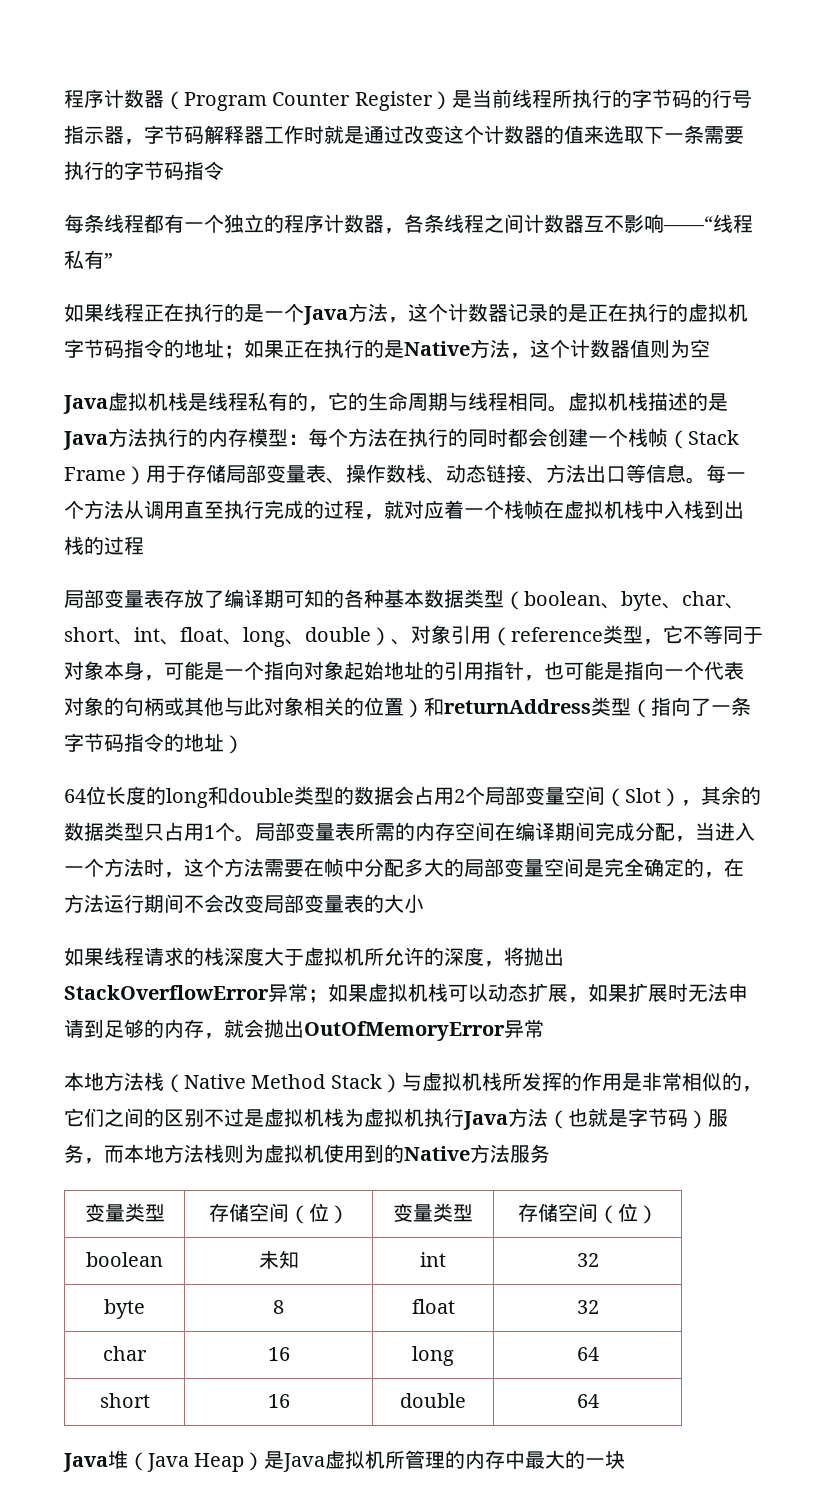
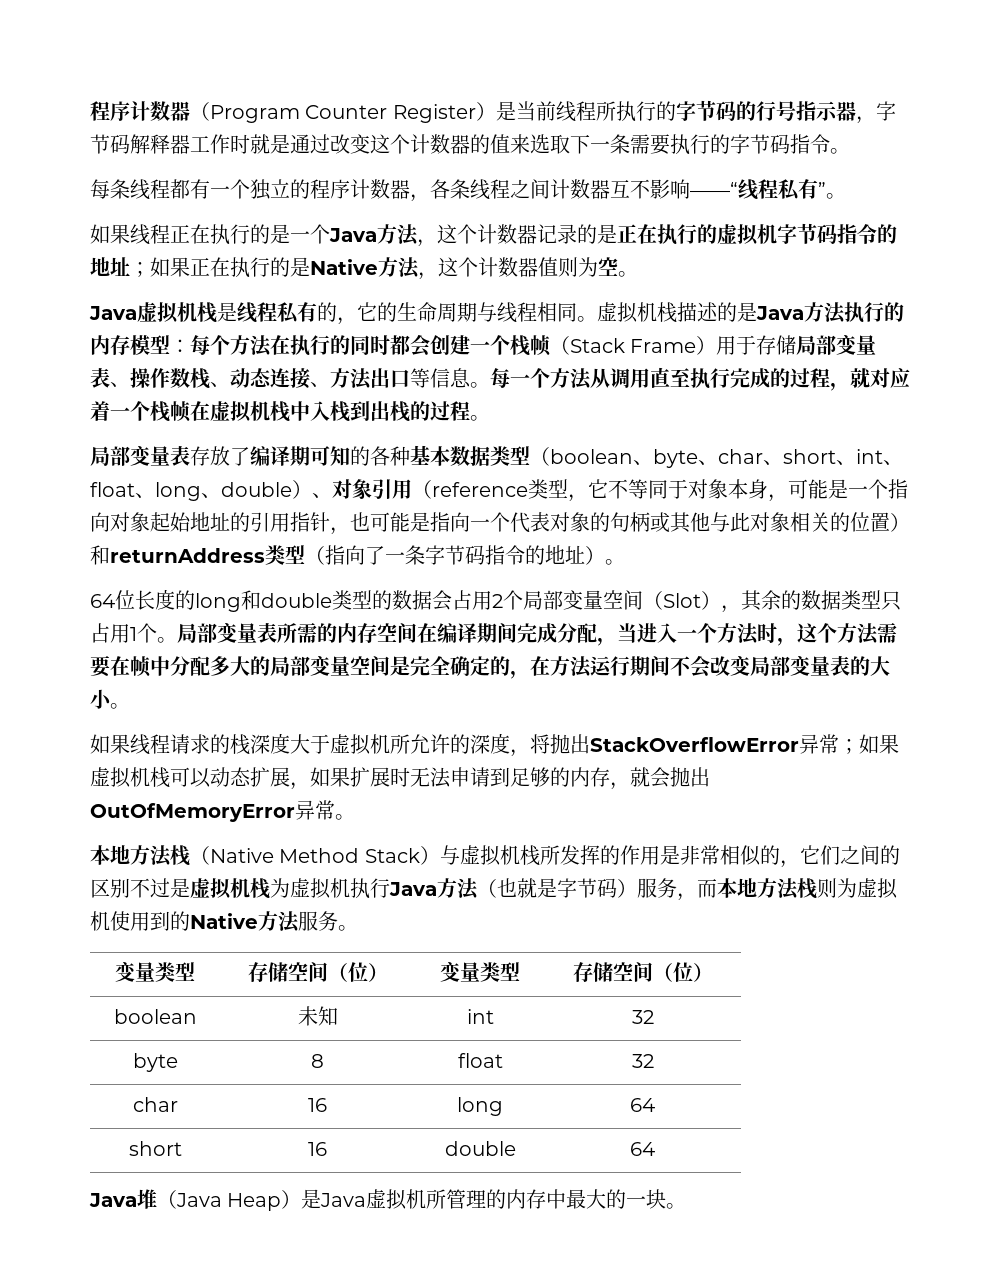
- 程序计数器（Program Counter Register）是当前线程所执行的字节码的行号指示器，字节码解释器工作时就是通过改变这个计数器的值来选取下一条需要执行的字节码指令
+ 程序计数器（Program Counter Register）是当前线程所执行的字节码的行号指示器，字节码解释器工作时就是通过改变这个计数器的值来选取下一条需要执行的字节码指令。
- 每条线程都有一个独立的程序计数器，各条线程之间计数器互不影响——“线程私有”
+ 每条线程都有一个独立的程序计数器，各条线程之间计数器互不影响——“线程私有”。
- 如果线程正在执行的是一个Java方法，这个计数器记录的是正在执行的虚拟机字节码指令的地址；如果正在执行的是Native方法，这个计数器值则为空
+ 如果线程正在执行的是一个Java方法，这个计数器记录的是正在执行的虚拟机字节码指令的地址；如果正在执行的是Native方法，这个计数器值则为空。
- 虚拟机栈描述的是Java方法执行的内存模型：每个方法在执行的同时都会创建一个栈帧（Stack Frame）用于存储局部变量表、操作数栈、动态链接、方法出口等信息。
+ 虚拟机栈描述的是Java方法执行的内存模型：每个方法在执行的同时都会创建一个栈帧（Stack Frame）用于存储局部变量表、操作数栈、动态连接、方法出口等信息。
- 每一个方法从调用直至执行完成的过程，就对应着一个栈帧在虚拟机栈中入栈到出栈的过程
+ 每一个方法从调用直至执行完成的过程，就对应着一个栈帧在虚拟机栈中入栈到出栈的过程。
- 局部变量表存放了编译期可知的各种基本数据类型（boolean、byte、char、short、int、float、long、double）、对象引用（reference类型，它不等同于对象本身，可能是一个指向对象起始地址的引用指针，也可能是指向一个代表对象的句柄或其他与此对象相关的位置）和returnAddress类型（指向了一条字节码指令的地址）
+ 局部变量表存放了编译期可知的各种基本数据类型（boolean、byte、char、short、int、float、long、double）、对象引用（reference类型，它不等同于对象本身，可能是一个指向对象起始地址的引用指针，也可能是指向一个代表对象的句柄或其他与此对象相关的位置）和returnAddress类型（指向了一条字节码指令的地址）。
- 局部变量表所需的内存空间在编译期间完成分配，当进入一个方法时，这个方法需要在帧中分配多大的局部变量空间是完全确定的，在方法运行期间不会改变局部变量表的大小
+ 局部变量表所需的内存空间在编译期间完成分配，当进入一个方法时，这个方法需要在帧中分配多大的局部变量空间是完全确定的，在方法运行期间不会改变局部变量表的大小。
- 如果线程请求的栈深度大于虚拟机所允许的深度，将抛出StackOverflowError异常；如果虚拟机栈可以动态扩展，如果扩展时无法申请到足够的内存，就会抛出OutOfMemoryError异常
+ 如果线程请求的栈深度大于虚拟机所允许的深度，将抛出StackOverflowError异常；如果虚拟机栈可以动态扩展，如果扩展时无法申请到足够的内存，就会抛出OutOfMemoryError异常。
- 本地方法栈（Native Method Stack）与虚拟机栈所发挥的作用是非常相似的，它们之间的区别不过是虚拟机栈为虚拟机执行Java方法（也就是字节码）服务，而本地方法栈则为虚拟机使用到的Native方法服务
+ 本地方法栈（Native Method Stack）与虚拟机栈所发挥的作用是非常相似的，它们之间的区别不过是虚拟机栈为虚拟机执行Java方法（也就是字节码）服务，而本地方法栈则为虚拟机使用到的Native方法服务。
- Java堆（Java Heap）是Java虚拟机所管理的内存中最大的一块
+ Java堆（Java Heap）是Java虚拟机所管理的内存中最大的一块。

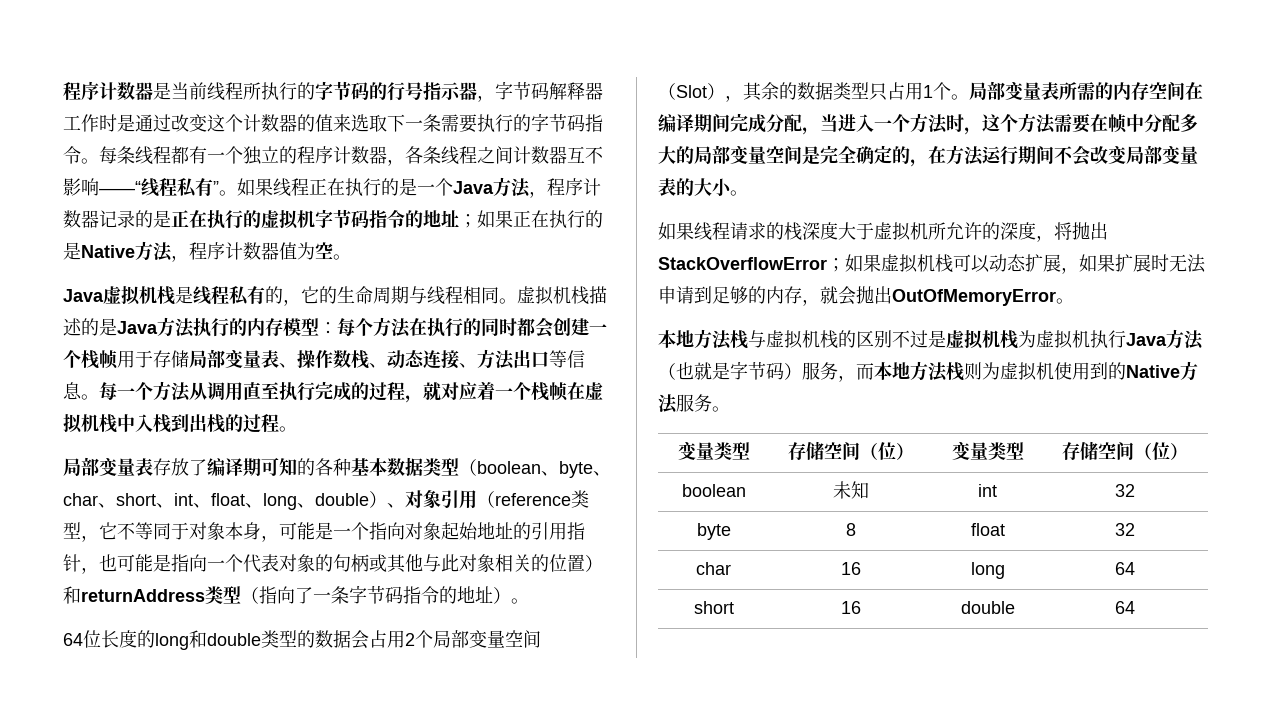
- 程序计数器（Program Counter Register）是当前线程所执行的字节码的行号指示器，字节码解释器工作时就是通过改变这个计数器的值来选取下一条需要执行的字节码指令。
- 每条线程都有一个独立的程序计数器，各条线程之间计数器互不影响——“线程私有”。
- 如果线程正在执行的是一个Java方法，这个计数器记录的是正在执行的虚拟机字节码指令的地址；
+ 程序计数器是当前线程所执行的字节码的行号指示器，字节码解释器工作时是通过改变这个计数器的值来选取下一条需要执行的字节码指令。每条线程都有一个独立的程序计数器，各条线程之间计数器互不影响——“线程私有”。如果线程正在执行的是一个Java方法，程序计数器记录的是正在执行的虚拟机字节码指令的地址；
- 如果正在执行的是Native方法，这个计数器值则为空。
+ 如果正在执行的是Native方法，程序计数器值为空。
- 虚拟机栈描述的是Java方法执行的内存模型：每个方法在执行的同时都会创建一个栈帧（Stack Frame）用于存储局部变量表、操作数栈、动态连接、方法出口等信息。
+ 虚拟机栈描述的是Java方法执行的内存模型：每个方法在执行的同时都会创建一个栈帧用于存储局部变量表、操作数栈、动态连接、方法出口等信息。
- 如果线程请求的栈深度大于虚拟机所允许的深度，将抛出StackOverflowError异常；如果虚拟机栈可以动态扩展，如果扩展时无法申请到足够的内存，就会抛出OutOfMemoryError异常。
+ 如果线程请求的栈深度大于虚拟机所允许的深度，将抛出StackOverflowError；如果虚拟机栈可以动态扩展，如果扩展时无法申请到足够的内存，就会抛出OutOfMemoryError。
- 本地方法栈（Native Method Stack）与虚拟机栈所发挥的作用是非常相似的，它们之间的区别不过是虚拟机栈为虚拟机执行Java方法（也就是字节码）服务，而本地方法栈则为虚拟机使用到的Native方法服务。
+ 本地方法栈与虚拟机栈的区别不过是虚拟机栈为虚拟机执行Java方法（也就是字节码）服务，而本地方法栈则为虚拟机使用到的Native方法服务。
- Java堆（Java Heap）是Java虚拟机所管理的内存中最大的一块。

